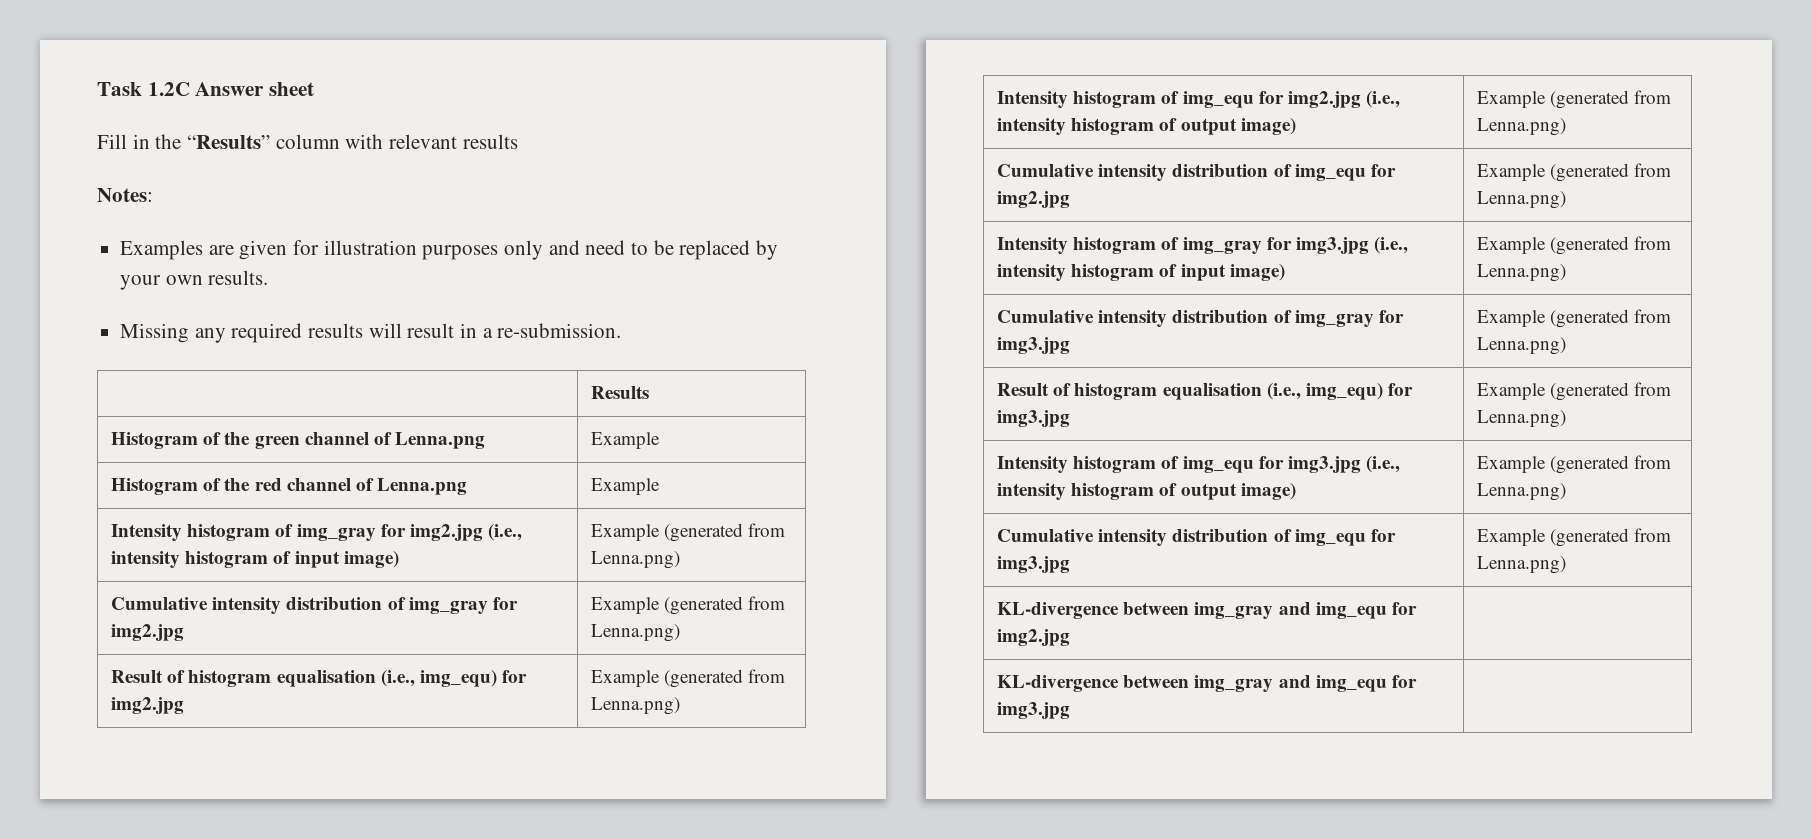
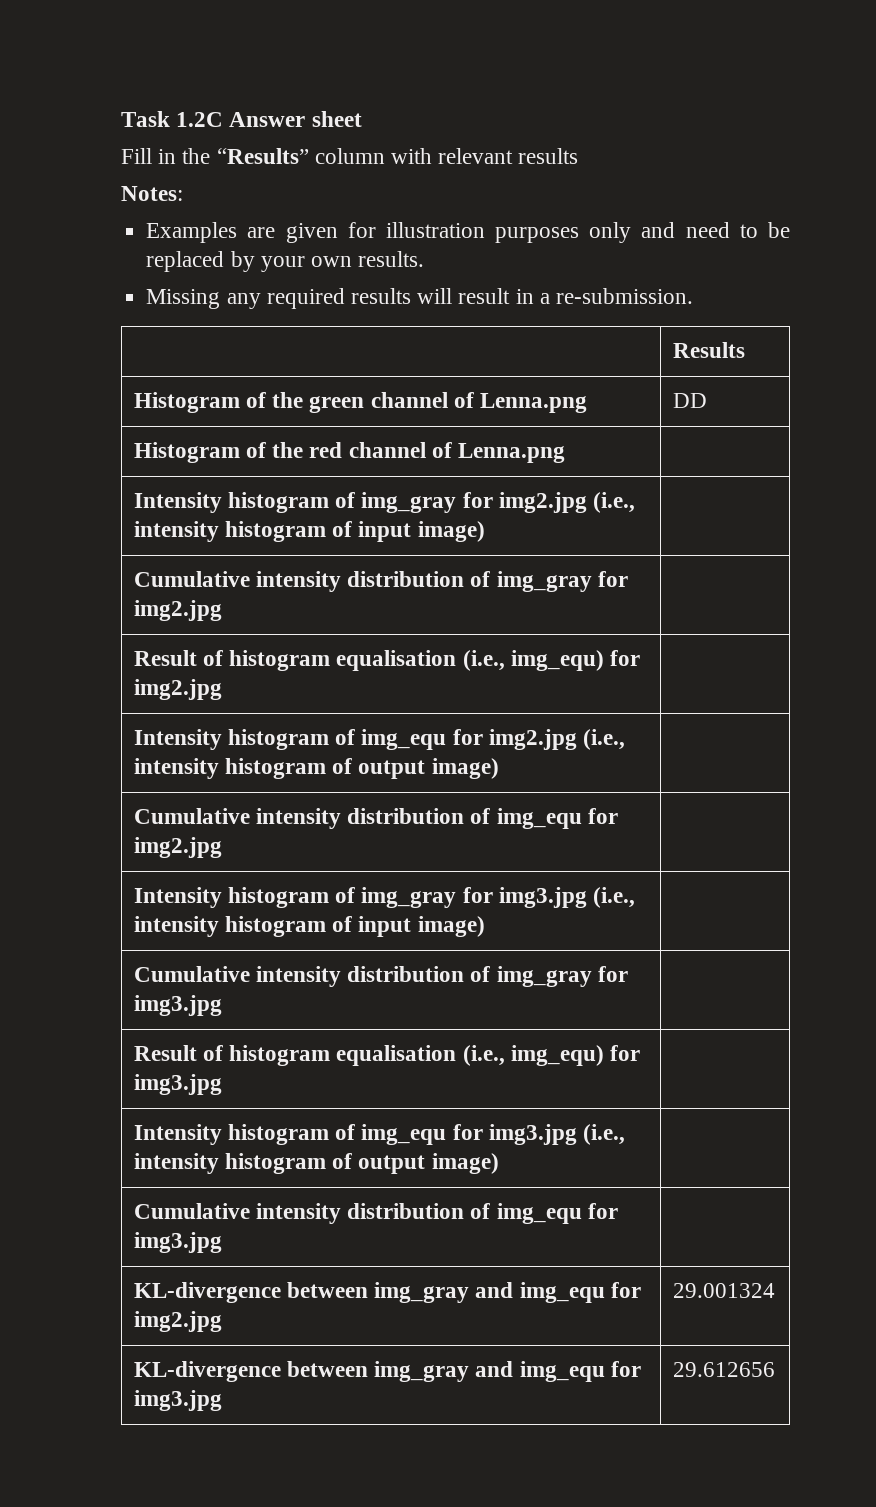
- Histogram of the green channel of Lenna.png | Example
+ Histogram of the green channel of Lenna.png | DD
- Histogram of the red channel of Lenna.png | Example
+ Histogram of the red channel of Lenna.png |
- Intensity histogram of img_gray for img2.jpg (i.e., intensity histogram of input image) | Example (generated from Lenna.png)
+ Intensity histogram of img_gray for img2.jpg (i.e., intensity histogram of input image) |
- Cumulative intensity distribution of img_gray for img2.jpg | Example (generated from Lenna.png)
+ Cumulative intensity distribution of img_gray for img2.jpg |
- Result of histogram equalisation (i.e., img_equ) for img2.jpg | Example (generated from Lenna.png)
+ Result of histogram equalisation (i.e., img_equ) for img2.jpg |
- Intensity histogram of img_equ for img2.jpg (i.e., intensity histogram of output image) | Example (generated from Lenna.png)
+ Intensity histogram of img_equ for img2.jpg (i.e., intensity histogram of output image) |
- Cumulative intensity distribution of img_equ for img2.jpg | Example (generated from Lenna.png)
+ Cumulative intensity distribution of img_equ for img2.jpg |
- Intensity histogram of img_gray for img3.jpg (i.e., intensity histogram of input image) | Example (generated from Lenna.png)
+ Intensity histogram of img_gray for img3.jpg (i.e., intensity histogram of input image) |
- Cumulative intensity distribution of img_gray for img3.jpg | Example (generated from Lenna.png)
+ Cumulative intensity distribution of img_gray for img3.jpg |
- Result of histogram equalisation (i.e., img_equ) for img3.jpg | Example (generated from Lenna.png)
+ Result of histogram equalisation (i.e., img_equ) for img3.jpg |
- Intensity histogram of img_equ for img3.jpg (i.e., intensity histogram of output image) | Example (generated from Lenna.png)
+ Intensity histogram of img_equ for img3.jpg (i.e., intensity histogram of output image) |
- Cumulative intensity distribution of img_equ for img3.jpg | Example (generated from Lenna.png)
+ Cumulative intensity distribution of img_equ for img3.jpg |
- KL-divergence between img_gray and img_equ for img2.jpg |
+ KL-divergence between img_gray and img_equ for img2.jpg | 29.001324
- KL-divergence between img_gray and img_equ for img3.jpg |
+ KL-divergence between img_gray and img_equ for img3.jpg | 29.612656

